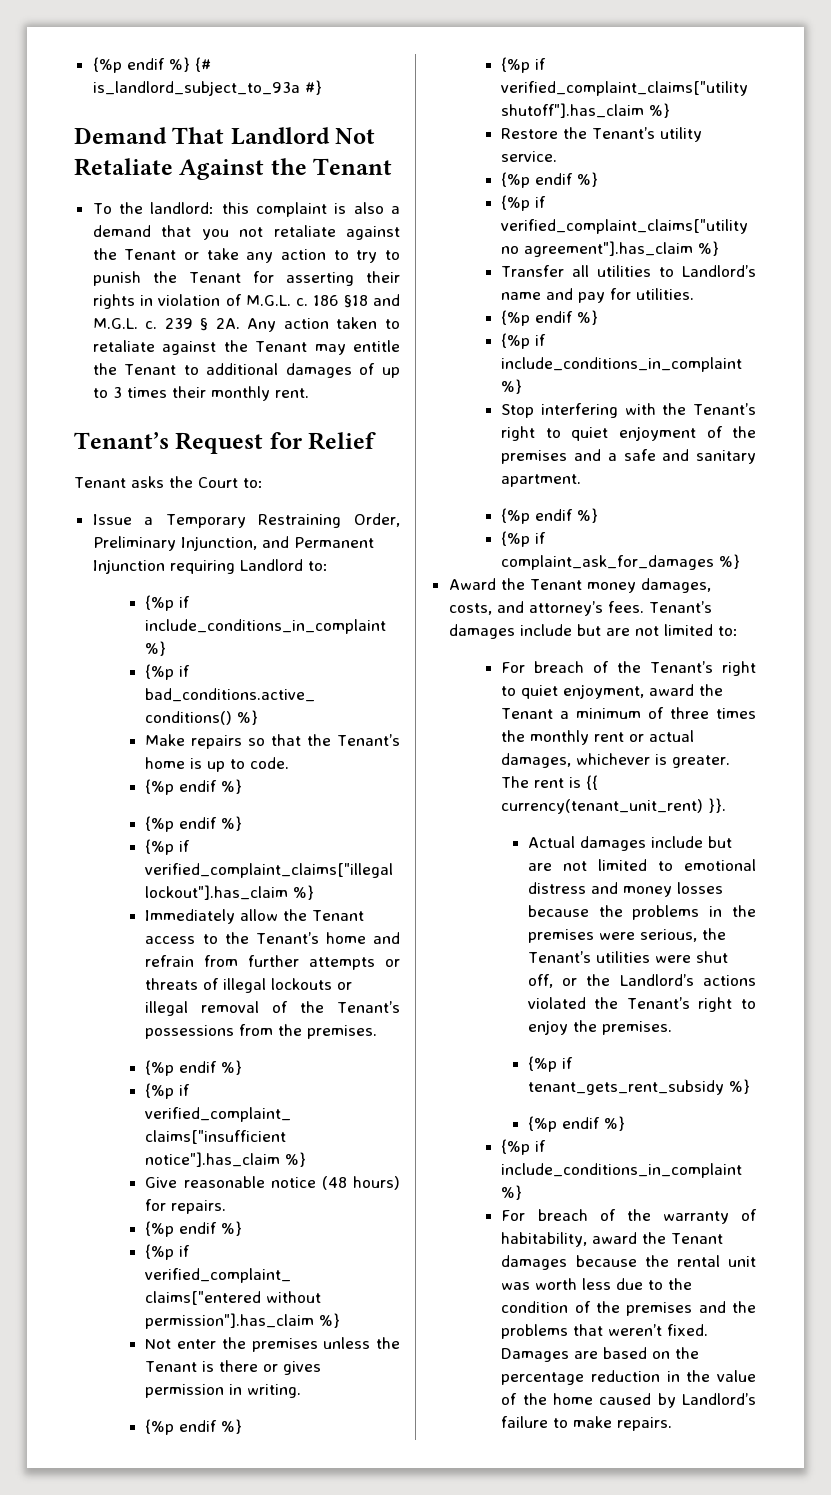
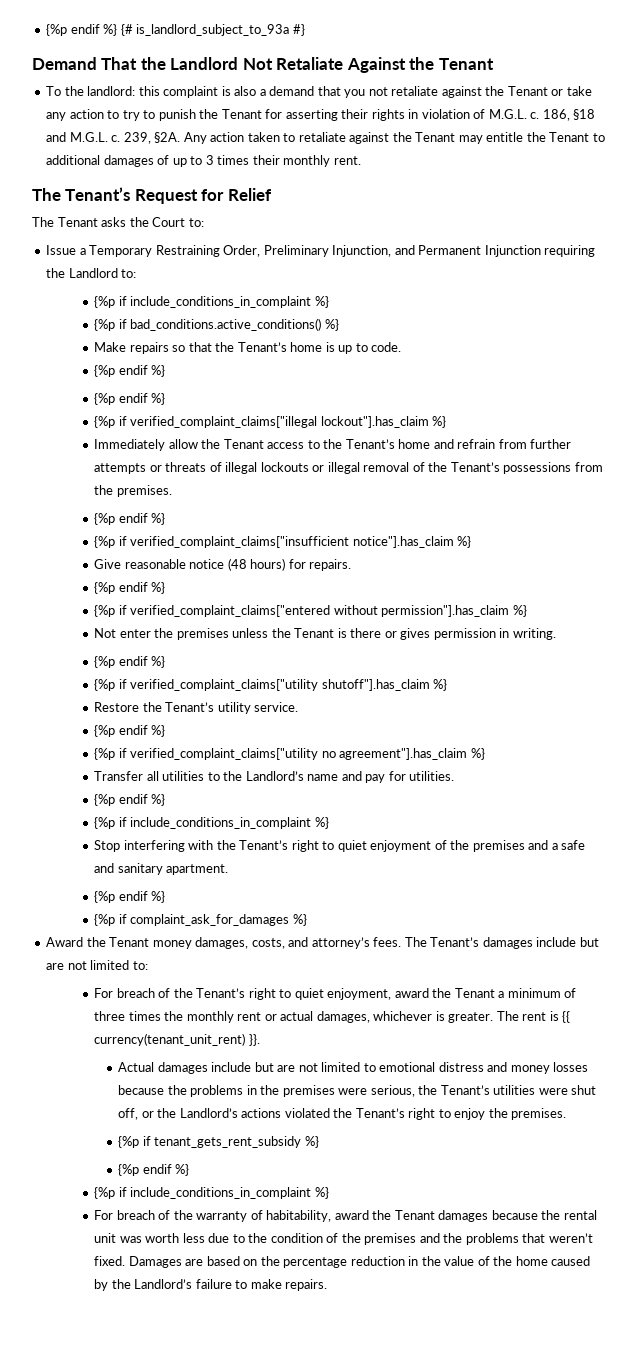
- Demand That Landlord Not Retaliate Against the Tenant
+ Demand That the Landlord Not Retaliate Against the Tenant
- 186 §18 and M.G.L. c.
+ 186, §18 and M.G.L. c.
- 239 § 2A.
+ 239, §2A.
- Tenant’s Request for Relief
+ The Tenant’s Request for Relief
- Tenant asks the Court to:
+ The Tenant asks the Court to:
- Issue a Temporary Restraining Order, Preliminary Injunction, and Permanent Injunction requiring Landlord to:
+ Issue a Temporary Restraining Order, Preliminary Injunction, and Permanent Injunction requiring the Landlord to:
- Transfer all utilities to Landlord’s name and pay for utilities.
+ Transfer all utilities to the Landlord’s name and pay for utilities.
- Tenant’s damages include but are not limited to:
+ The Tenant’s damages include but are not limited to:
- Damages are based on the percentage reduction in the value of the home caused by Landlord’s failure to make repairs.
+ Damages are based on the percentage reduction in the value of the home caused by the Landlord’s failure to make repairs.

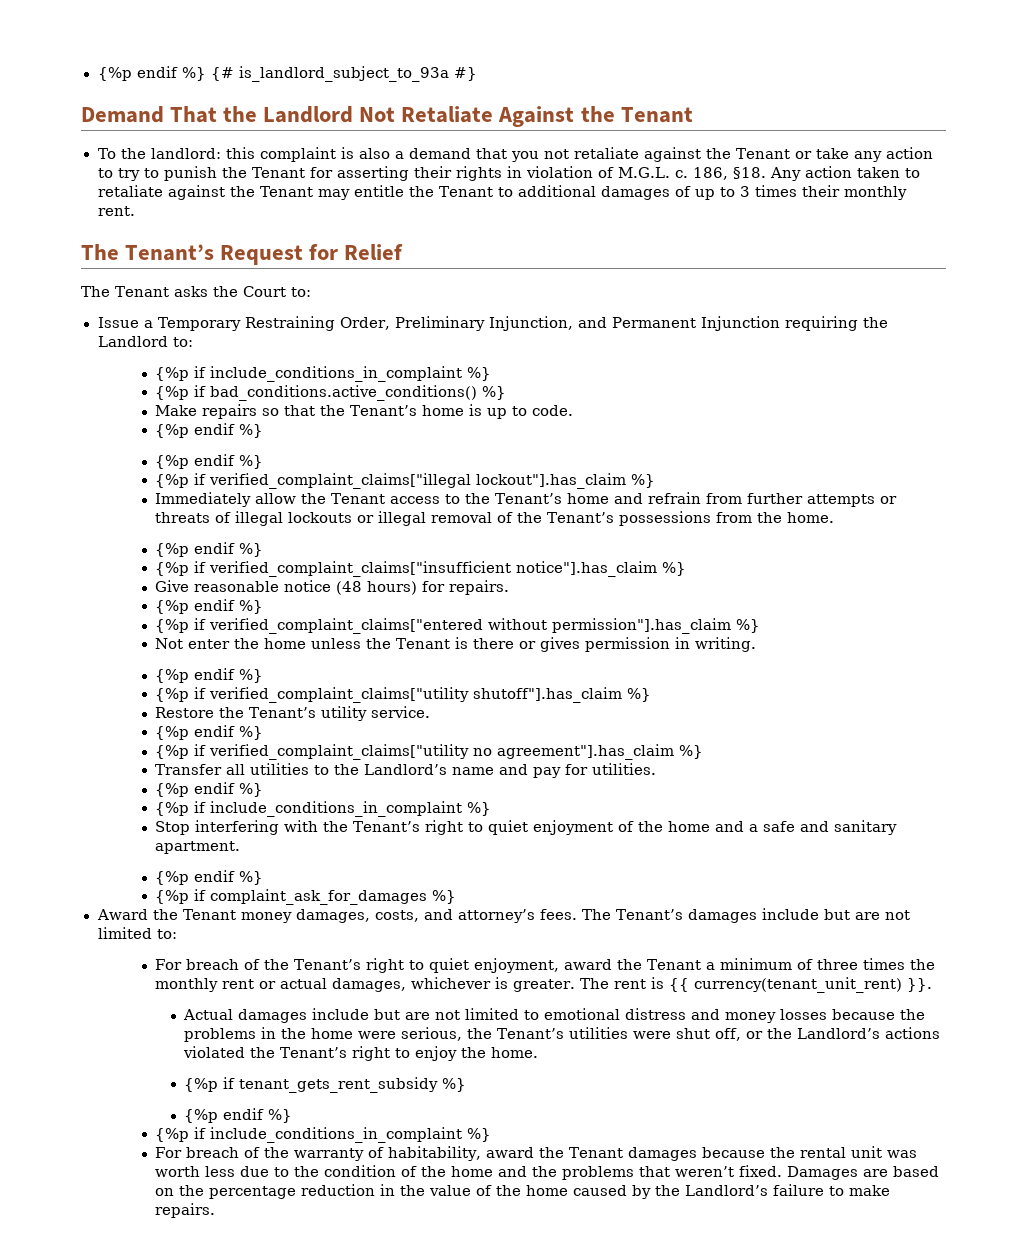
- 186, §18 and M.G.L. c. 239, §2A.
+ 186, §18.
- Immediately allow the Tenant access to the Tenant’s home and refrain from further attempts or threats of illegal lockouts or illegal removal of the Tenant’s possessions from the premises.
+ Immediately allow the Tenant access to the Tenant’s home and refrain from further attempts or threats of illegal lockouts or illegal removal of the Tenant’s possessions from the home.
- Not enter the premises unless the Tenant is there or gives permission in writing.
+ Not enter the home unless the Tenant is there or gives permission in writing.
- Stop interfering with the Tenant’s right to quiet enjoyment of the premises and a safe and sanitary apartment.
+ Stop interfering with the Tenant’s right to quiet enjoyment of the home and a safe and sanitary apartment.
- Actual damages include but are not limited to emotional distress and money losses because the problems in the premises were serious, the Tenant’s utilities were shut off, or the Landlord’s actions violated the Tenant’s right to enjoy the premises.
+ Actual damages include but are not limited to emotional distress and money losses because the problems in the home were serious, the Tenant’s utilities were shut off, or the Landlord’s actions violated the Tenant’s right to enjoy the home.
- For breach of the warranty of habitability, award the Tenant damages because the rental unit was worth less due to the condition of the premises and the problems that weren’t fixed.
+ For breach of the warranty of habitability, award the Tenant damages because the rental unit was worth less due to the condition of the home and the problems that weren’t fixed.

